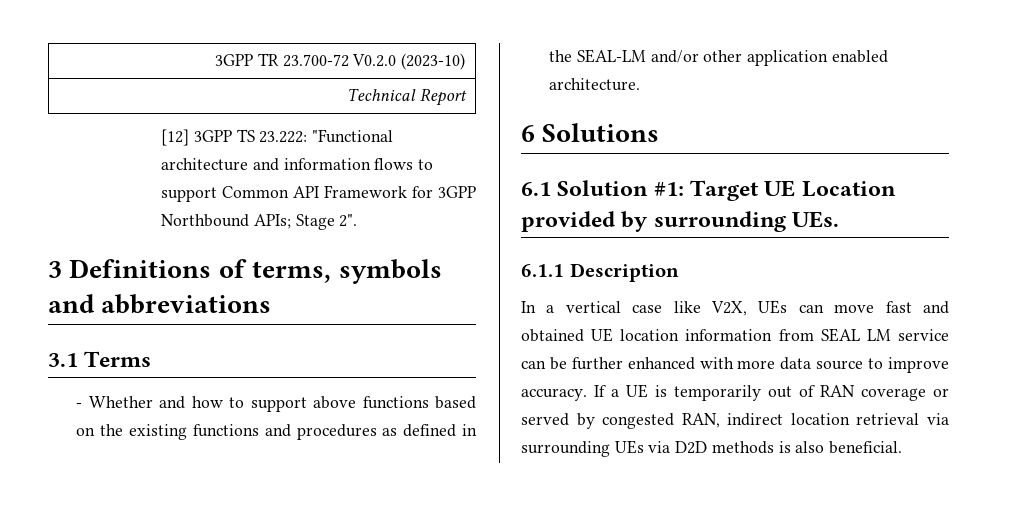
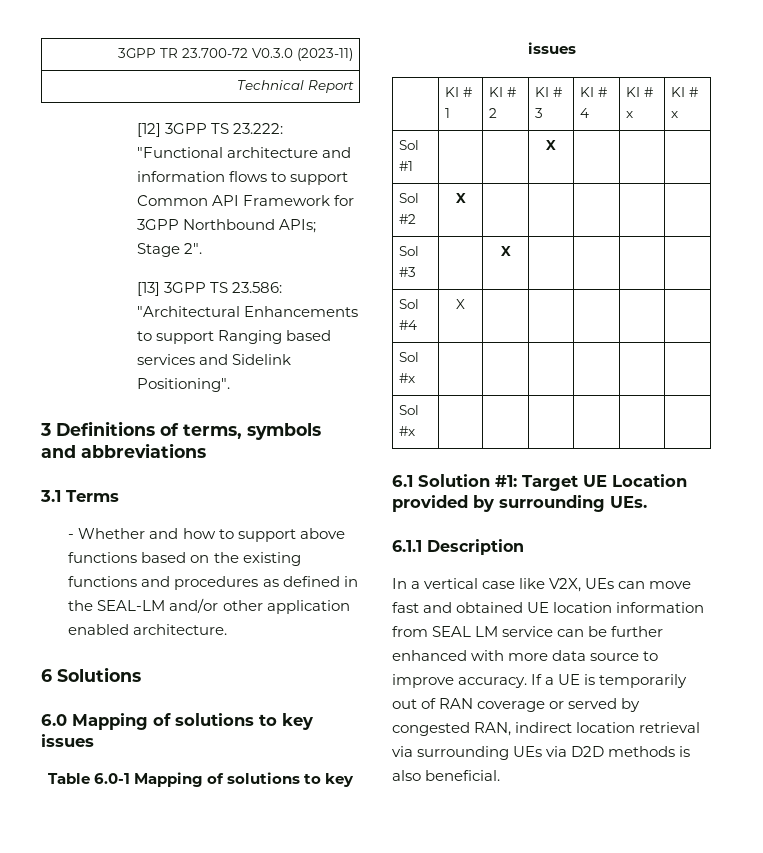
- 3GPP TR 23.700-72 V0.2.0 (2023-10)
+ 3GPP TR 23.700-72 V0.3.0 (2023-11)
+ [13] 3GPP TS 23.586: "Architectural Enhancements to support Ranging based services and Sidelink Positioning".
+ 6.0 Mapping of solutions to key issues
+ Table 6.0-1 Mapping of solutions to key issues
+ | KI # 1 | KI # 2 | KI # 3 | KI # 4 | KI # x | KI # x
+ Sol #1 | | | X | | |
+ Sol #2 | X | | | | |
+ Sol #3 | | X | | | |
+ Sol #4 | X | | | | |
+ Sol #x | | | | | |
+ Sol #x | | | | | |

